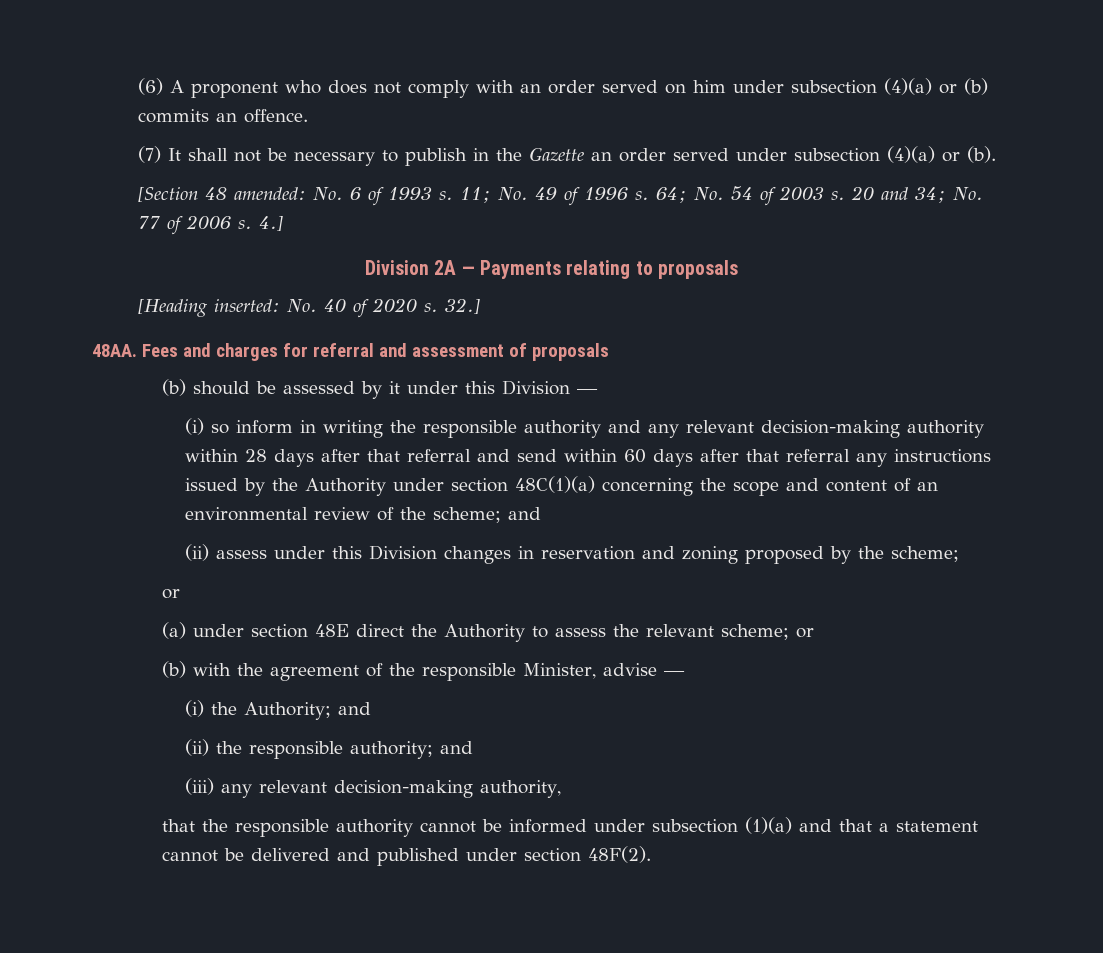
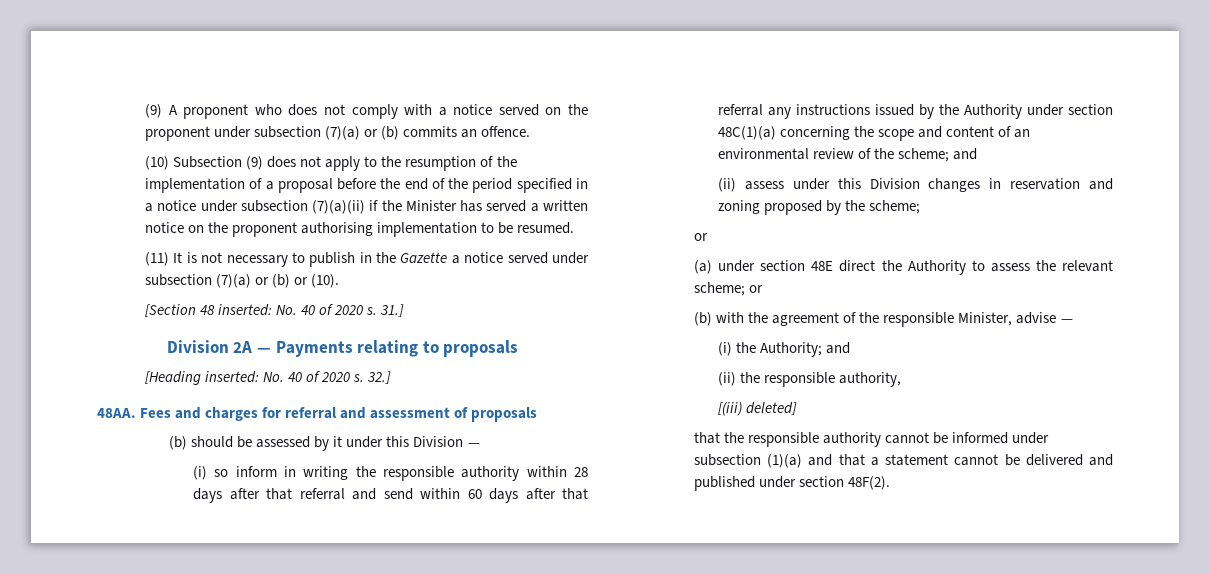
- (6) A proponent who does not comply with an order served on him under subsection (4)(a) or (b) commits an offence.
+ (9) A proponent who does not comply with a notice served on the proponent under subsection (7)(a) or (b) commits an offence.
- (7) It shall not be necessary to publish in the Gazette an order served under subsection (4)(a) or (b).
- [Section 48 amended: No. 6 of 1993 s. 11; No. 49 of 1996 s. 64; No. 54 of 2003 s. 20 and 34; No. 77 of 2006 s. 4.]
+ (10) Subsection (9) does not apply to the resumption of the implementation of a proposal before the end of the period specified in a notice under subsection (7)(a)(ii) if the Minister has served a written notice on the proponent authorising implementation to be resumed.
+ (11) It is not necessary to publish in the Gazette a notice served under subsection (7)(a) or (b) or (10).
+ [Section 48 inserted: No. 40 of 2020 s. 31.]
- (i) so inform in writing the responsible authority and any relevant decision-making authority within 28 days after that referral and send within 60 days after that referral any instructions issued by the Authority under section 48C(1)(a) concerning the scope and content of an environmental review of the scheme; and
+ (i) so inform in writing the responsible authority within 28 days after that referral and send within 60 days after that referral any instructions issued by the Authority under section 48C(1)(a) concerning the scope and content of an environmental review of the scheme; and
- (ii) the responsible authority; and
- (iii) any relevant decision-making authority,
+ (ii) the responsible authority,
+ [(iii) deleted]

